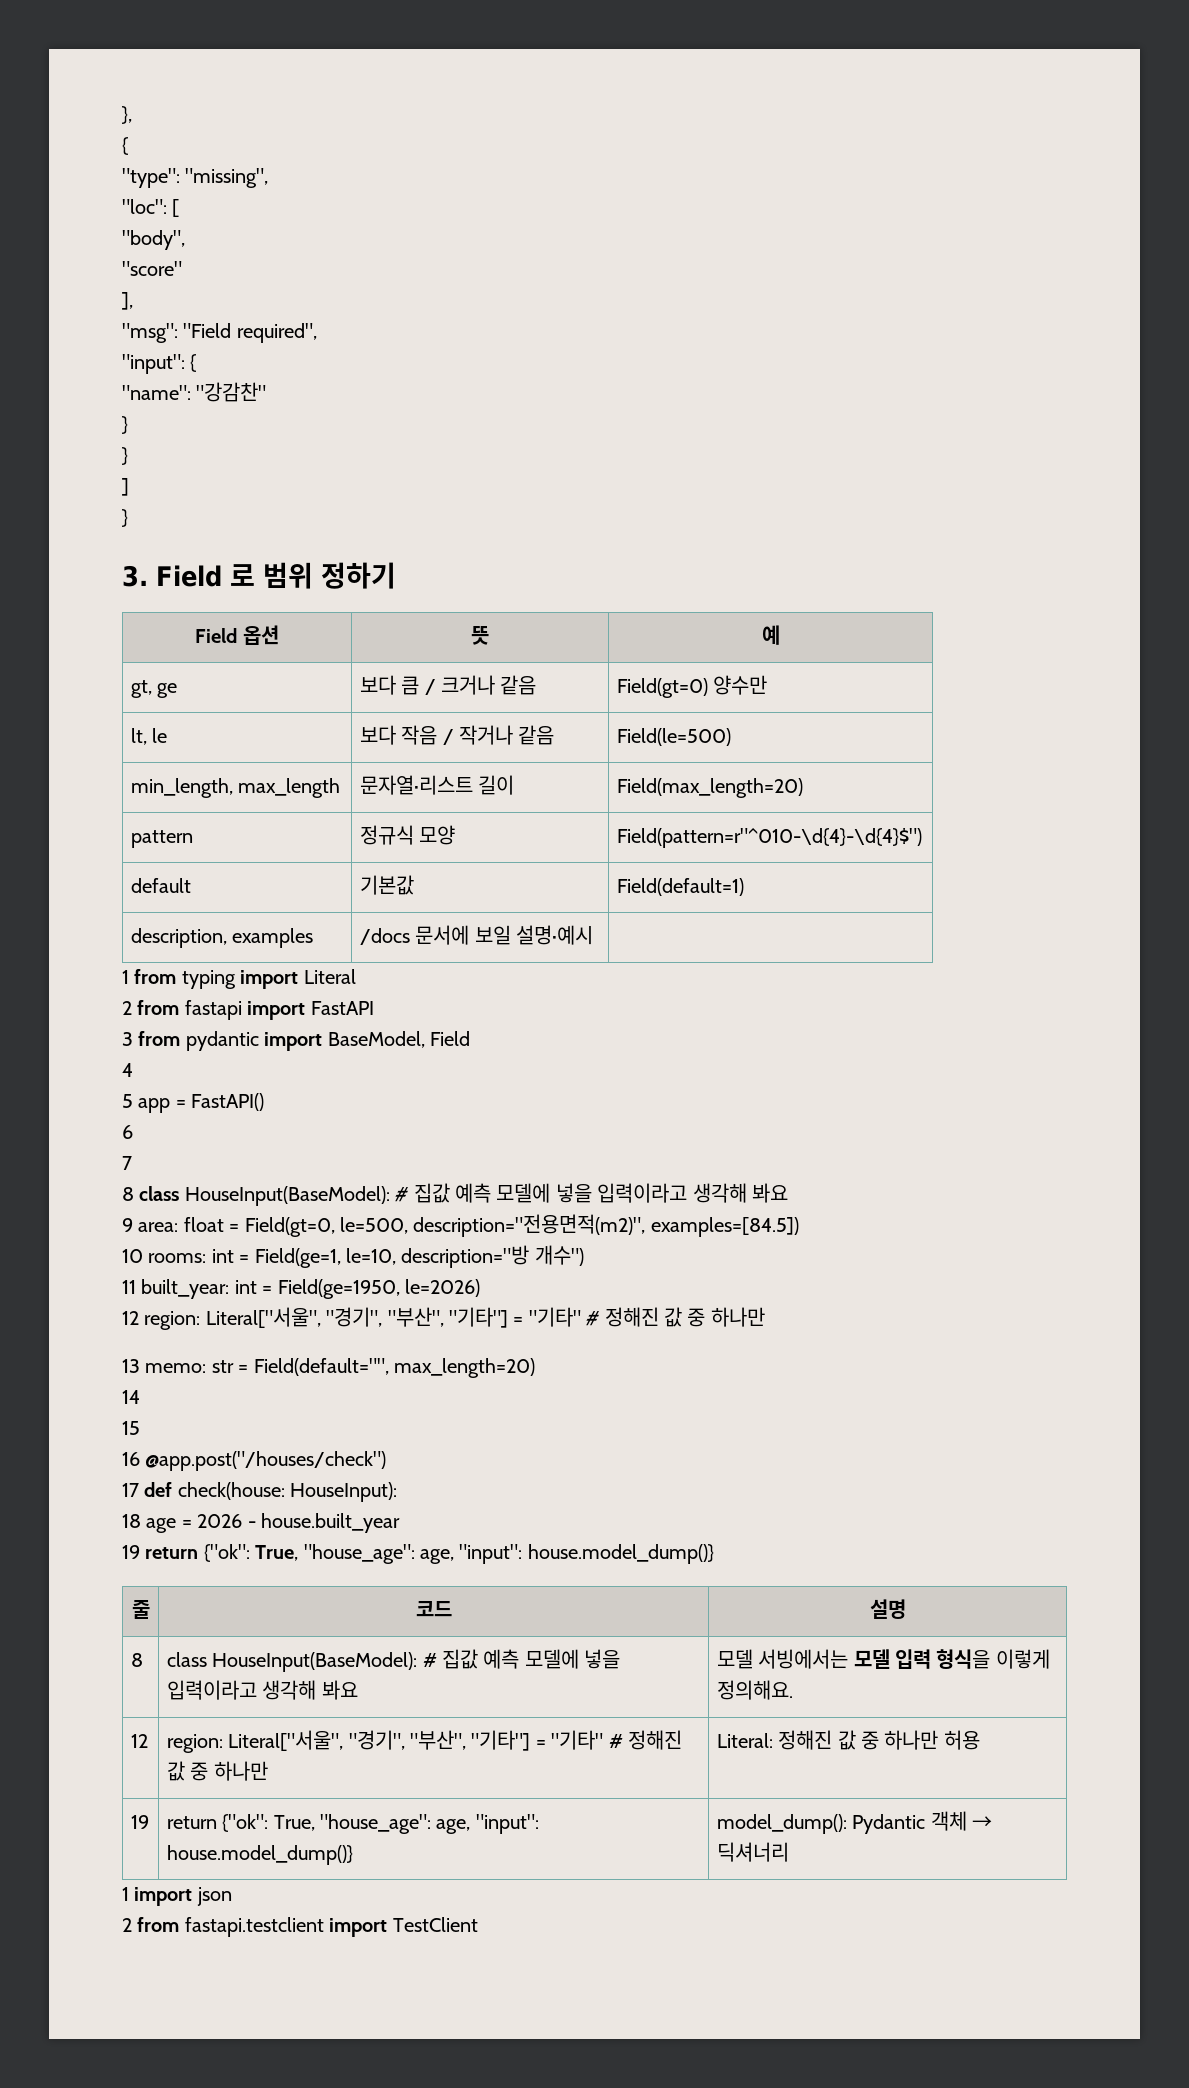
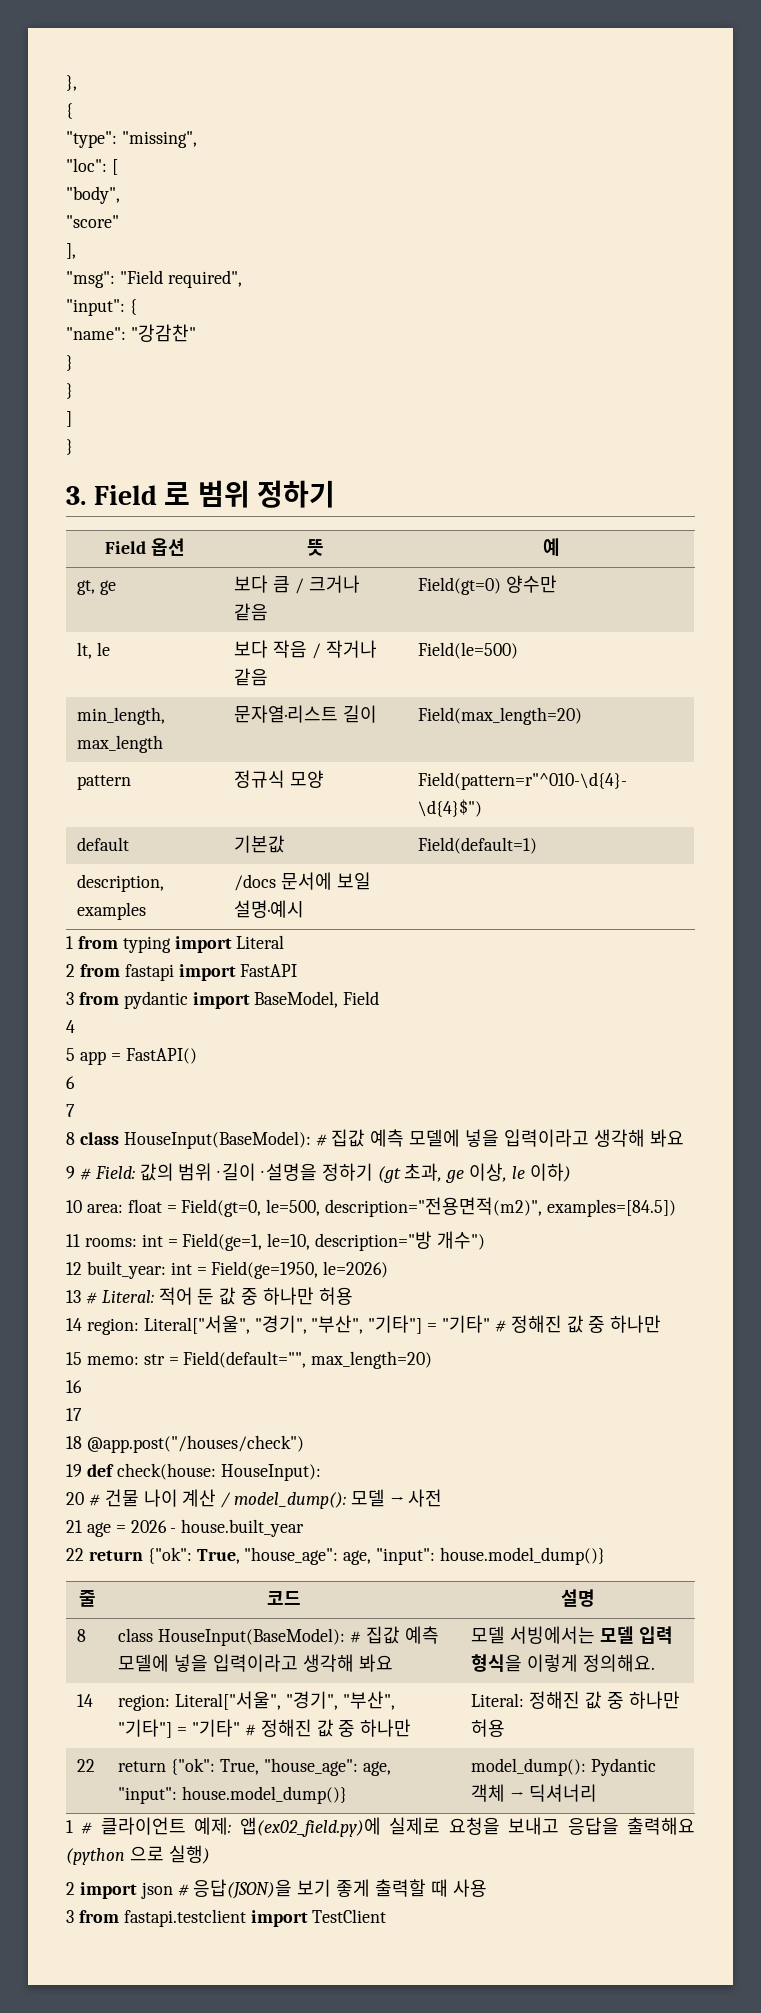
- 9 area: float = Field(gt=0, le=500, description="전용면적(m2)", examples=[84.5])
+ 9 # Field: 값의 범위 · 길이 · 설명을 정하기 (gt 초과, ge 이상, le 이하)
+ 10 area: float = Field(gt=0, le=500, description="전용면적(m2)", examples=[84.5])
- 10 rooms: int = Field(ge=1, le=10, description="방 개수")
+ 11 rooms: int = Field(ge=1, le=10, description="방 개수")
- 11 built_year: int = Field(ge=1950, le=2026)
+ 12 built_year: int = Field(ge=1950, le=2026)
- 12 region: Literal["서울", "경기", "부산", "기타"] = "기타" # 정해진 값 중 하나만
+ 13 # Literal: 적어 둔 값 중 하나만 허용
+ 14 region: Literal["서울", "경기", "부산", "기타"] = "기타" # 정해진 값 중 하나만
- 13 memo: str = Field(default="", max_length=20)
+ 15 memo: str = Field(default="", max_length=20)
- 14
- 15
- 16 @app.post("/houses/check")
+ 16
+ 17
+ 18 @app.post("/houses/check")
- 17 def check(house: HouseInput):
+ 19 def check(house: HouseInput):
- 18 age = 2026 - house.built_year
+ 20 # 건물 나이 계산 / model_dump(): 모델 → 사전
+ 21 age = 2026 - house.built_year
- 19 return {"ok": True, "house_age": age, "input": house.model_dump()}
+ 22 return {"ok": True, "house_age": age, "input": house.model_dump()}
- 12 | region: Literal["서울", "경기", "부산", "기타"] = "기타" # 정해진 값 중 하나만 | Literal: 정해진 값 중 하나만 허용
+ 14 | region: Literal["서울", "경기", "부산", "기타"] = "기타" # 정해진 값 중 하나만 | Literal: 정해진 값 중 하나만 허용
- 19 | return {"ok": True, "house_age": age, "input": house.model_dump()} | model_dump(): Pydantic 객체 → 딕셔너리
+ 22 | return {"ok": True, "house_age": age, "input": house.model_dump()} | model_dump(): Pydantic 객체 → 딕셔너리
- 1 import json
- 2 from fastapi.testclient import TestClient
+ 1 # 클라이언트 예제: 앱(ex02_field.py)에 실제로 요청을 보내고 응답을 출력해요 (python 으로 실행)
+ 2 import json # 응답(JSON)을 보기 좋게 출력할 때 사용
+ 3 from fastapi.testclient import TestClient

